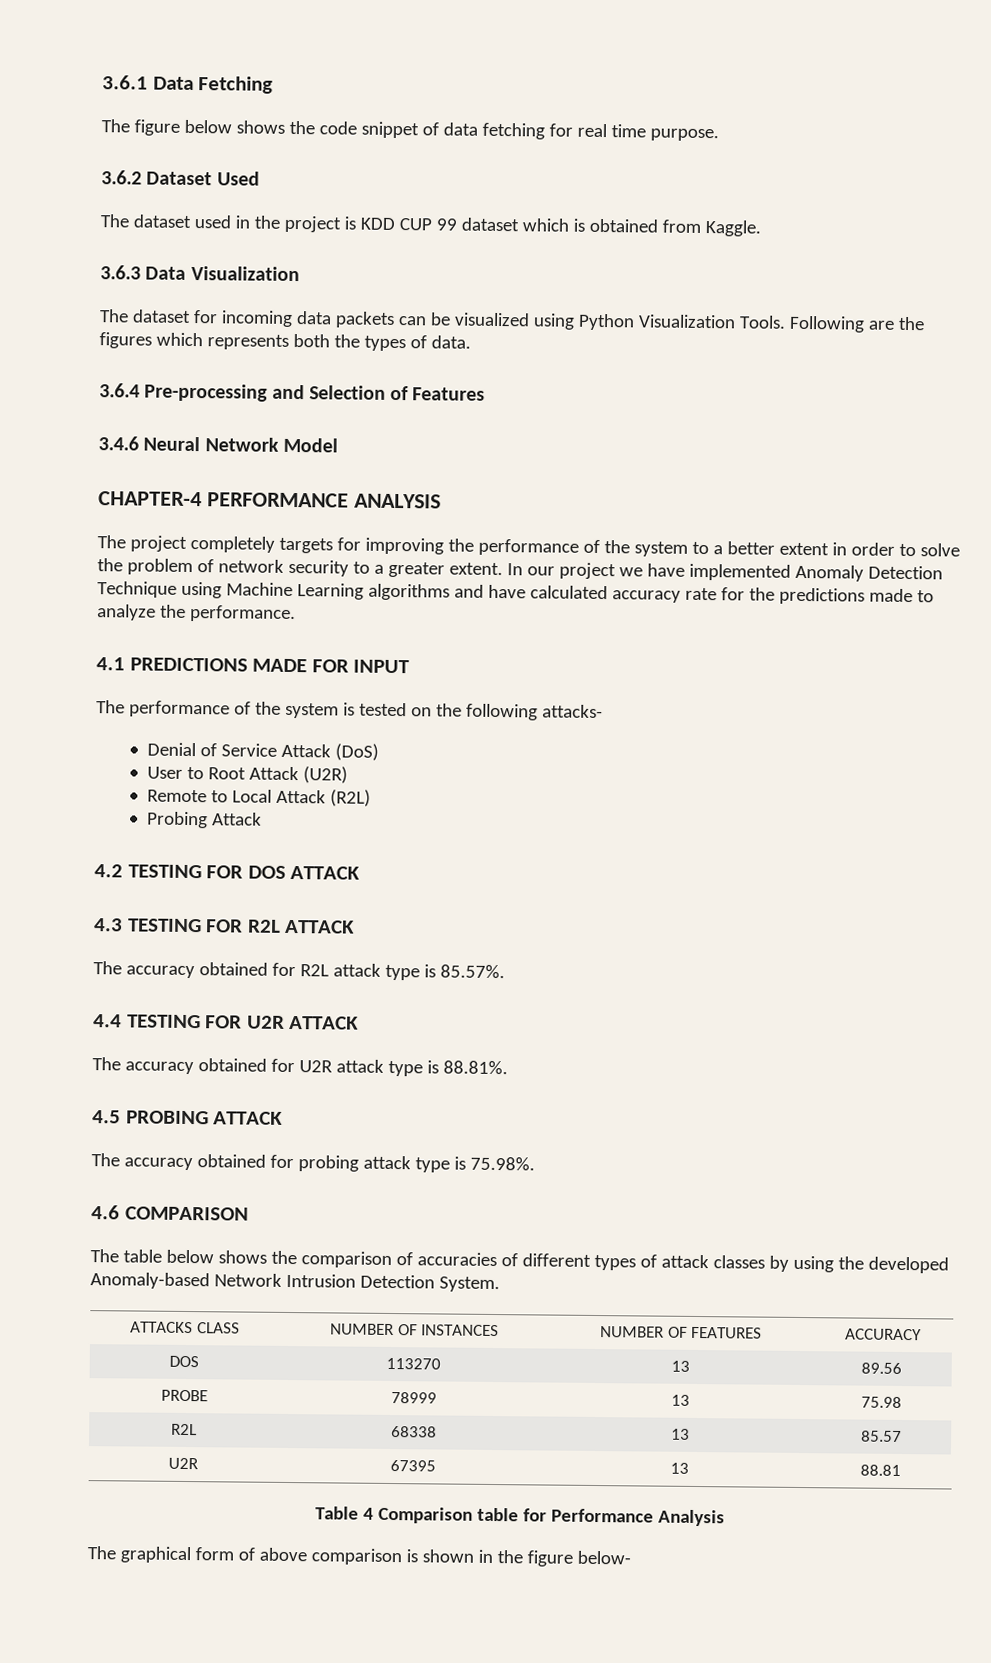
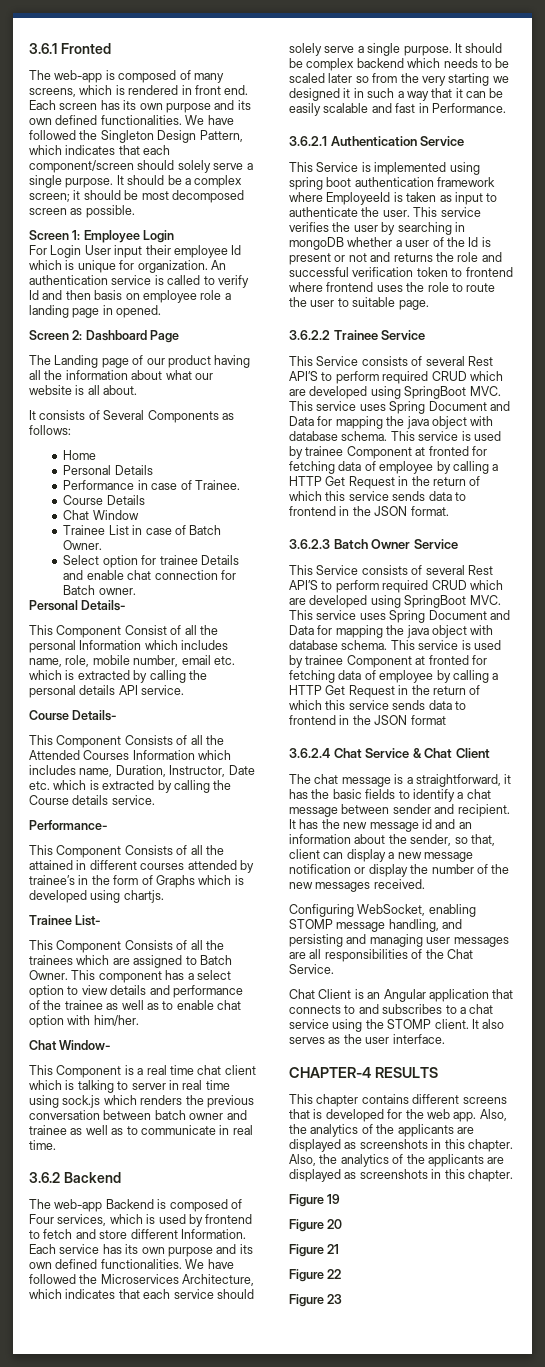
- 3.6.1 Data Fetching
- The figure below shows the code snippet of data fetching for real time purpose.
- 3.6.2 Dataset Used
- The dataset used in the project is KDD CUP 99 dataset which is obtained from Kaggle.
- 3.6.3 Data Visualization
- The dataset for incoming data packets can be visualized using Python Visualization Tools. Following are the figures which represents both the types of data.
- 3.6.4 Pre-processing and Selection of Features
- 3.4.6 Neural Network Model
- CHAPTER-4 PERFORMANCE ANALYSIS
- The project completely targets for improving the performance of the system to a better extent in order to solve the problem of network security to a greater extent. In our project we have implemented Anomaly Detection Technique using Machine Learning algorithms and have calculated accuracy rate for the predictions made to analyze the performance.
- 4.1 PREDICTIONS MADE FOR INPUT
- The performance of the system is tested on the following attacks-
- Denial of Service Attack (DoS)
- User to Root Attack (U2R)
- Remote to Local Attack (R2L)
- Probing Attack
- 4.2 TESTING FOR DOS ATTACK
- 4.3 TESTING FOR R2L ATTACK
- The accuracy obtained for R2L attack type is 85.57%.
- 4.4 TESTING FOR U2R ATTACK
- The accuracy obtained for U2R attack type is 88.81%.
- 4.5 PROBING ATTACK
- The accuracy obtained for probing attack type is 75.98%.
- 4.6 COMPARISON
- The table below shows the comparison of accuracies of different types of attack classes by using the developed Anomaly-based Network Intrusion Detection System.
- ATTACKS CLASS | NUMBER OF INSTANCES | NUMBER OF FEATURES | ACCURACY
- DOS | 113270 | 13 | 89.56
- PROBE | 78999 | 13 | 75.98
- R2L | 68338 | 13 | 85.57
- U2R | 67395 | 13 | 88.81
- Table 4 Comparison table for Performance Analysis
- The graphical form of above comparison is shown in the figure below-
+ 3.6.1 Fronted
+ The web-app is composed of many screens, which is rendered in front end. Each screen has its own purpose and its own defined functionalities. We have followed the Singleton Design Pattern, which indicates that each component/screen should solely serve a single purpose. It should be a complex screen; it should be most decomposed screen as possible.
+ Screen 1: Employee Login
+ For Login User input their employee Id which is unique for organization. An authentication service is called to verify Id and then basis on employee role a landing page in opened.
+ Screen 2: Dashboard Page
+ The Landing page of our product having all the information about what our website is all about.
+ It consists of Several Components as follows:
+ Home
+ Personal Details
+ Performance in case of Trainee.
+ Course Details
+ Chat Window
+ Trainee List in case of Batch Owner.
+ Select option for trainee Details and enable chat connection for Batch owner.
+ Personal Details-
+ This Component Consist of all the personal Information which includes name, role, mobile number, email etc. which is extracted by calling the personal details API service.
+ Course Details-
+ This Component Consists of all the Attended Courses Information which includes name, Duration, Instructor, Date etc. which is extracted by calling the Course details service.
+ Performance-
+ This Component Consists of all the attained in different courses attended by trainee’s in the form of Graphs which is developed using chartjs.
+ Trainee List-
+ This Component Consists of all the trainees which are assigned to Batch Owner. This component has a select option to view details and performance of the trainee as well as to enable chat option with him/her.
+ Chat Window-
+ This Component is a real time chat client which is talking to server in real time using sock.js which renders the previous conversation between batch owner and trainee as well as to communicate in real time.
+ 3.6.2 Backend
+ The web-app Backend is composed of Four services, which is used by frontend to fetch and store different Information. Each service has its own purpose and its own defined functionalities. We have followed the Microservices Architecture, which indicates that each service should solely serve a single purpose. It should be complex backend which needs to be scaled later so from the very starting we designed it in such a way that it can be easily scalable and fast in Performance.
+ 3.6.2.1 Authentication Service
+ This Service is implemented using spring boot authentication framework where EmployeeId is taken as input to authenticate the user. This service verifies the user by searching in mongoDB whether a user of the Id is present or not and returns the role and successful verification token to frontend where frontend uses the role to route the user to suitable page.
+ 3.6.2.2 Trainee Service
+ This Service consists of several Rest API’S to perform required CRUD which are developed using SpringBoot MVC. This service uses Spring Document and Data for mapping the java object with database schema. This service is used by trainee Component at fronted for fetching data of employee by calling a HTTP Get Request in the return of which this service sends data to frontend in the JSON format.
+ 3.6.2.3 Batch Owner Service
+ This Service consists of several Rest API’S to perform required CRUD which are developed using SpringBoot MVC. This service uses Spring Document and Data for mapping the java object with database schema. This service is used by trainee Component at fronted for fetching data of employee by calling a HTTP Get Request in the return of which this service sends data to frontend in the JSON format
+ 3.6.2.4 Chat Service & Chat Client
+ The chat message is a straightforward, it has the basic fields to identify a chat message between sender and recipient. It has the new message id and an information about the sender, so that, client can display a new message notification or display the number of the new messages received.
+ Configuring WebSocket, enabling STOMP message handling, and persisting and managing user messages are all responsibilities of the Chat Service.
+ Chat Client is an Angular application that connects to and subscribes to a chat service using the STOMP client. It also serves as the user interface.
+ CHAPTER-4 RESULTS
+ This chapter contains different screens that is developed for the web app. Also, the analytics of the applicants are displayed as screenshots in this chapter. Also, the analytics of the applicants are displayed as screenshots in this chapter.
+ Figure 19
+ Figure 20
+ Figure 21
+ Figure 22
+ Figure 23

